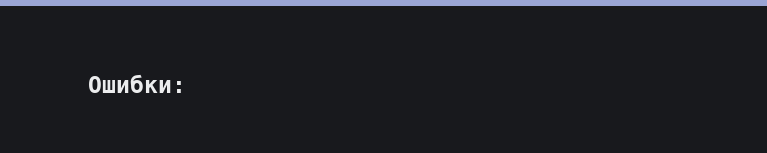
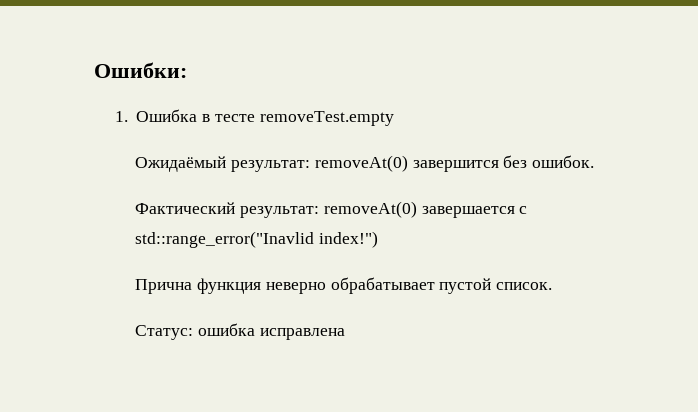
+ 1. Ошибка в тесте removeTest.empty
+ Ожидаёмый результат: removeAt(0) завершится без ошибок.
+ Фактический результат: removeAt(0) завершается с std::range_error("Inavlid index!")
+ Прична функция неверно обрабатывает пустой список.
+ Статус: ошибка исправлена

